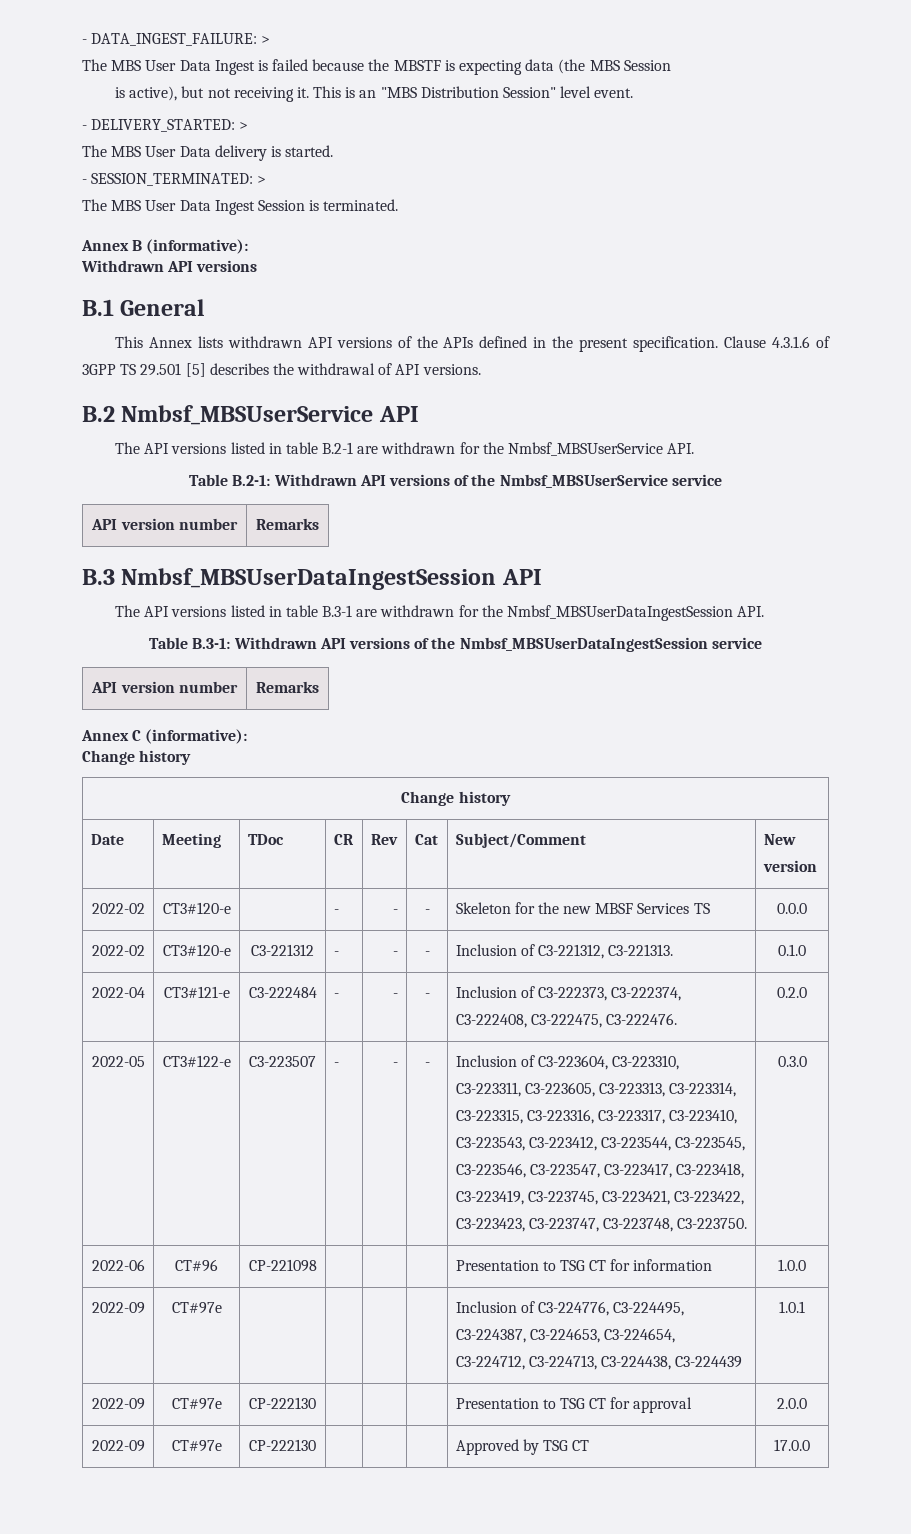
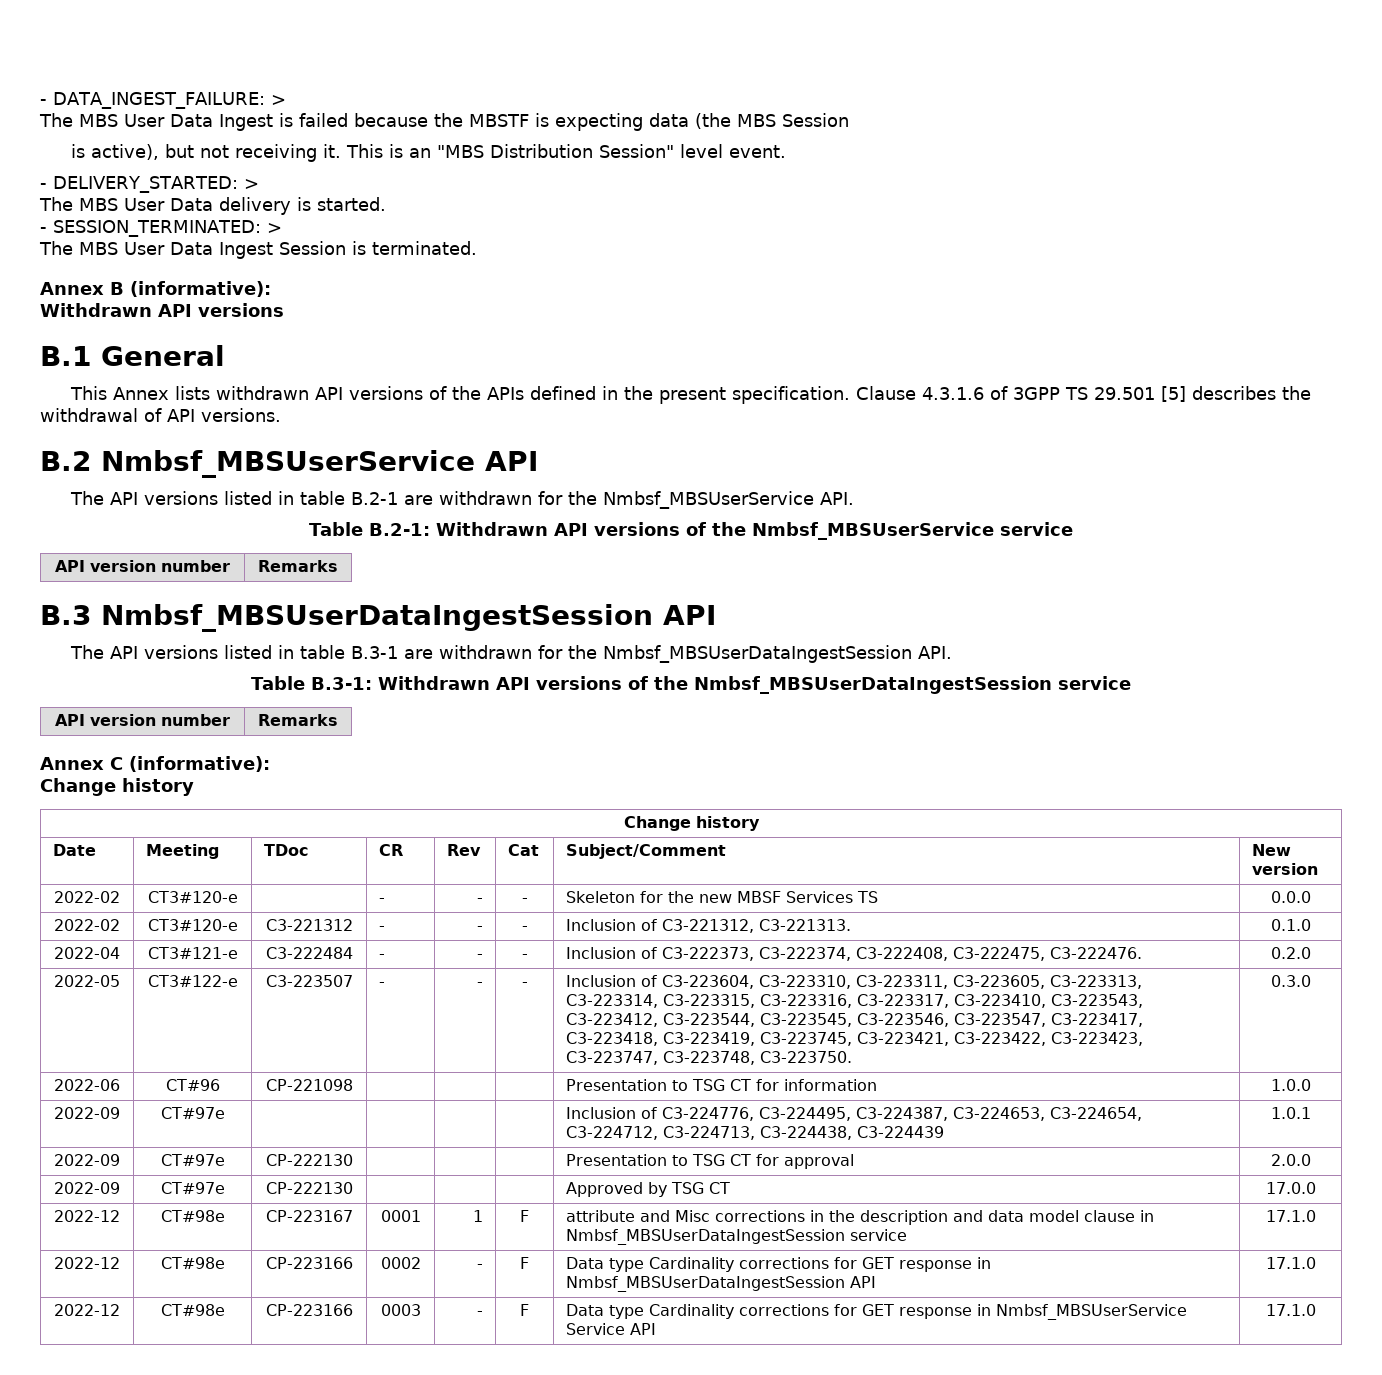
+ 2022-12 | CT#98e | CP-223167 | 0001 | 1 | F | attribute and Misc corrections in the description and data model clause in Nmbsf_MBSUserDataIngestSession service | 17.1.0
+ 2022-12 | CT#98e | CP-223166 | 0002 | - | F | Data type Cardinality corrections for GET response in Nmbsf_MBSUserDataIngestSession API | 17.1.0
+ 2022-12 | CT#98e | CP-223166 | 0003 | - | F | Data type Cardinality corrections for GET response in Nmbsf_MBSUserService Service API | 17.1.0

